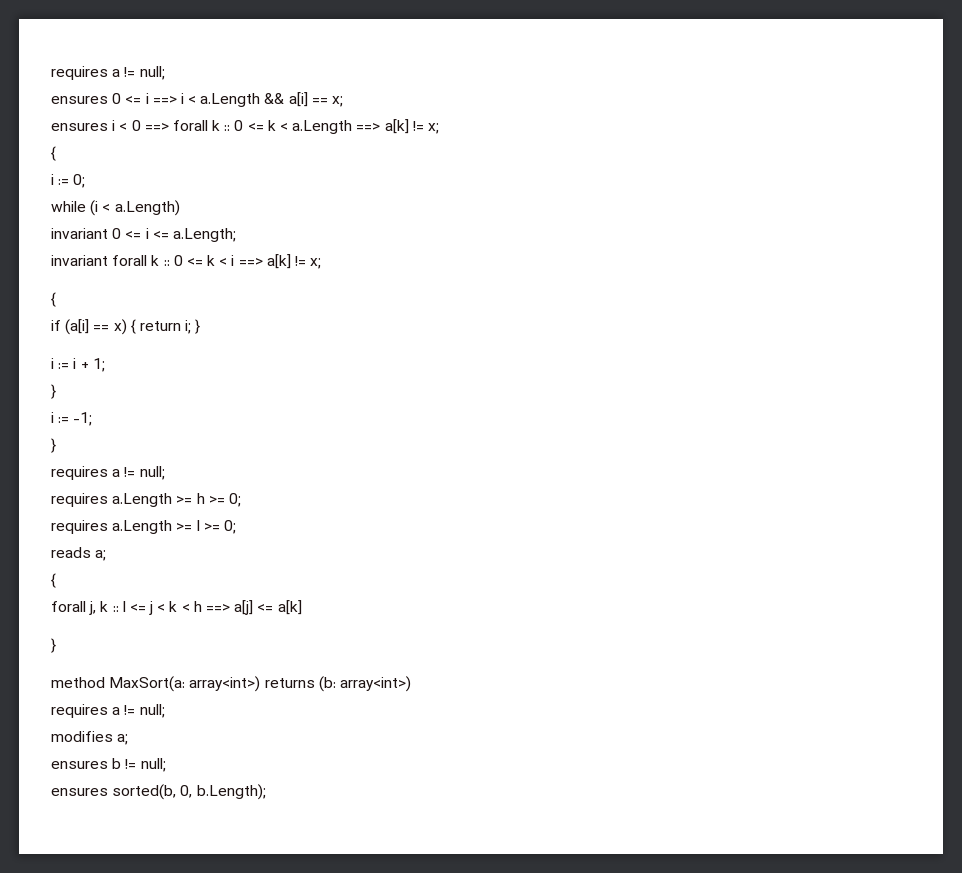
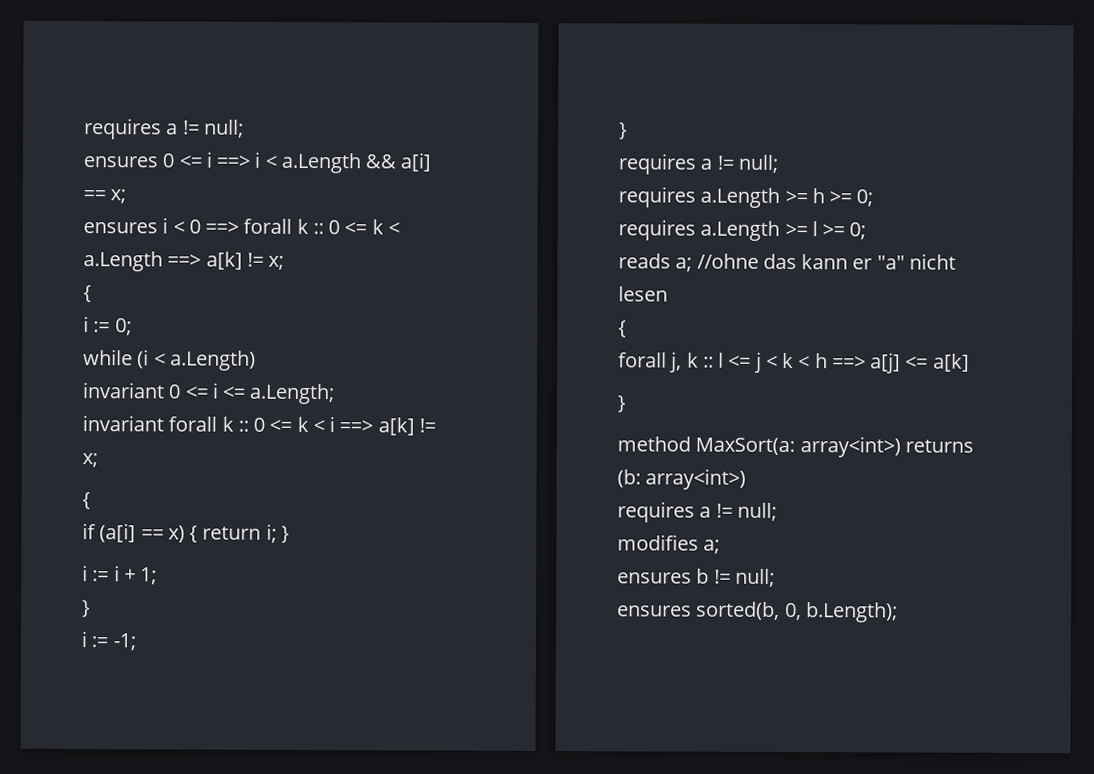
- reads a;
+ reads a; //ohne das kann er "a" nicht lesen

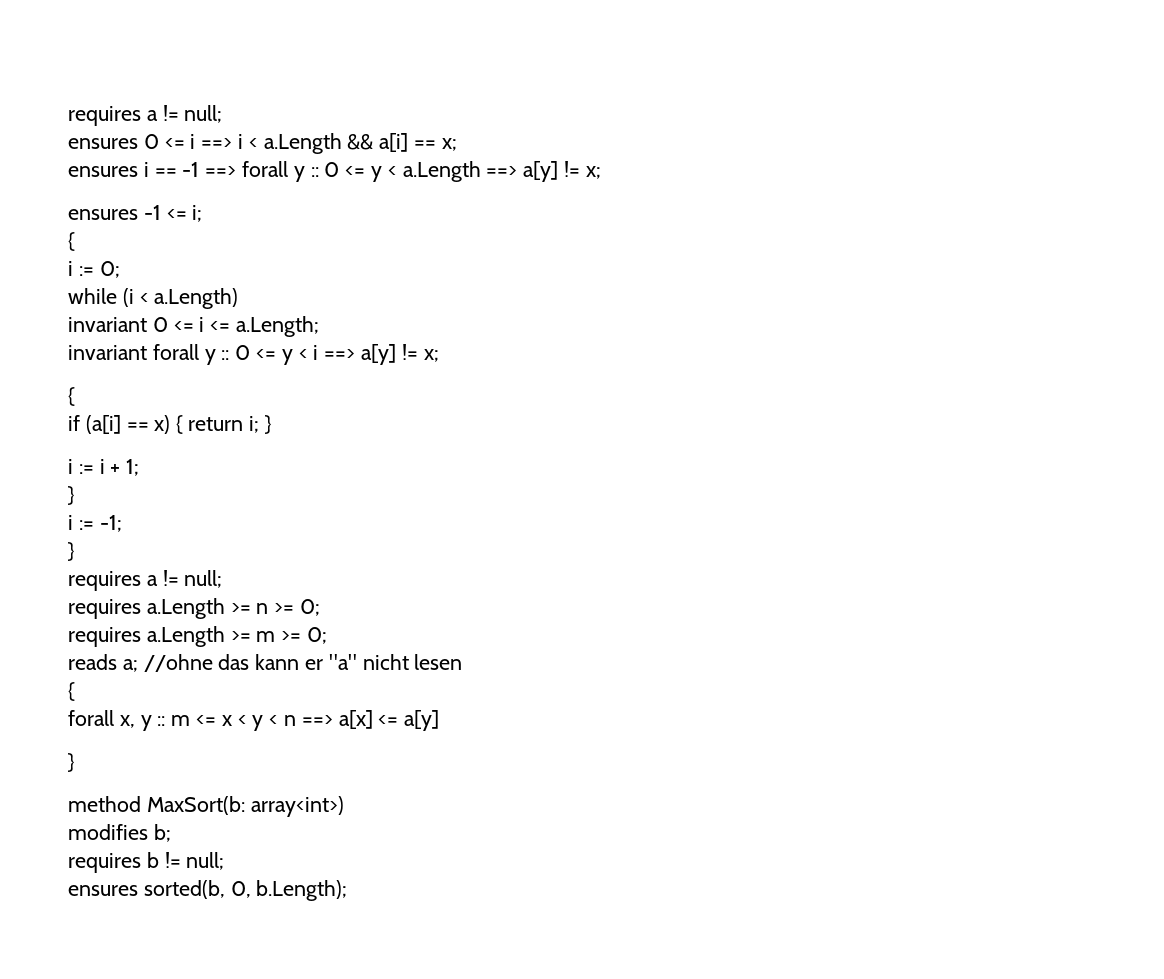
- ensures i < 0 ==> forall k :: 0 <= k < a.Length ==> a[k] != x;
+ ensures i == -1 ==> forall y :: 0 <= y < a.Length ==> a[y] != x;
+ ensures -1 <= i;
- invariant forall k :: 0 <= k < i ==> a[k] != x;
+ invariant forall y :: 0 <= y < i ==> a[y] != x;
- requires a.Length >= h >= 0;
+ requires a.Length >= n >= 0;
- requires a.Length >= l >= 0;
+ requires a.Length >= m >= 0;
- forall j, k :: l <= j < k < h ==> a[j] <= a[k]
+ forall x, y :: m <= x < y < n ==> a[x] <= a[y]
  }
- method MaxSort(a: array<int>) returns (b: array<int>)
- requires a != null;
- modifies a;
- ensures b != null;
+ method MaxSort(b: array<int>)
+ modifies b;
+ requires b != null;

